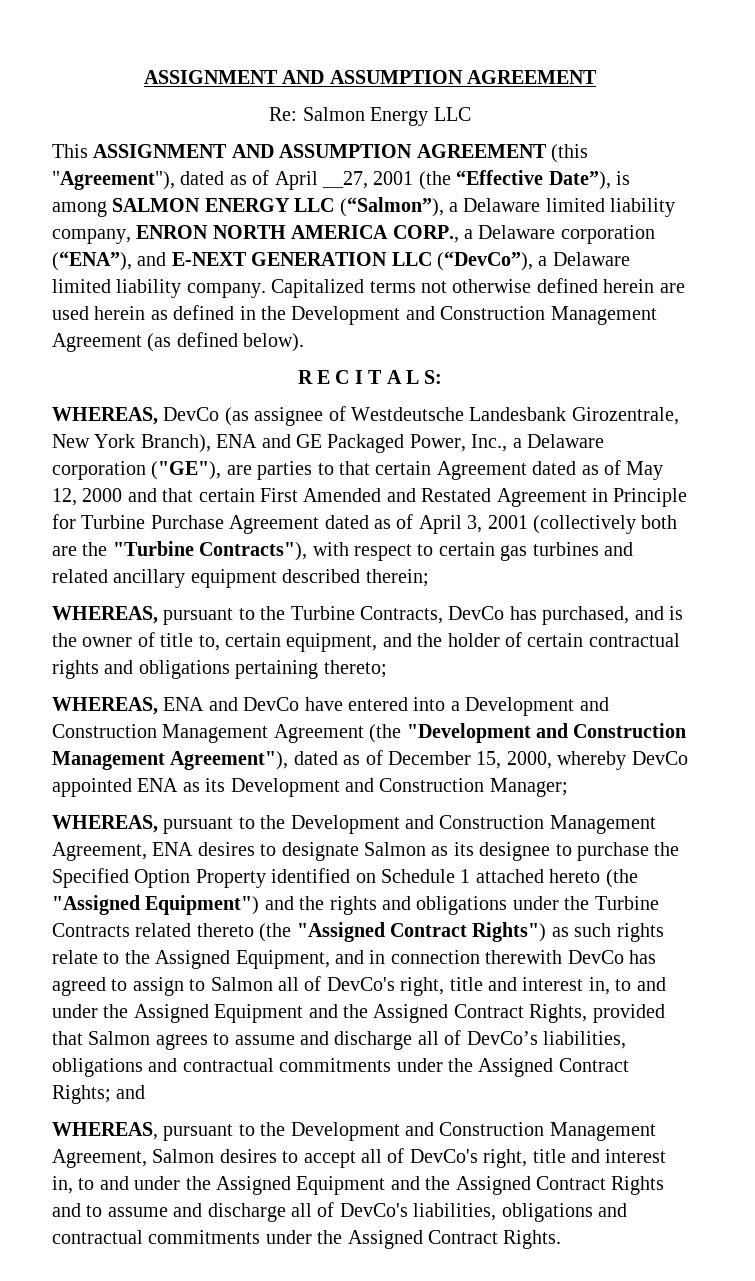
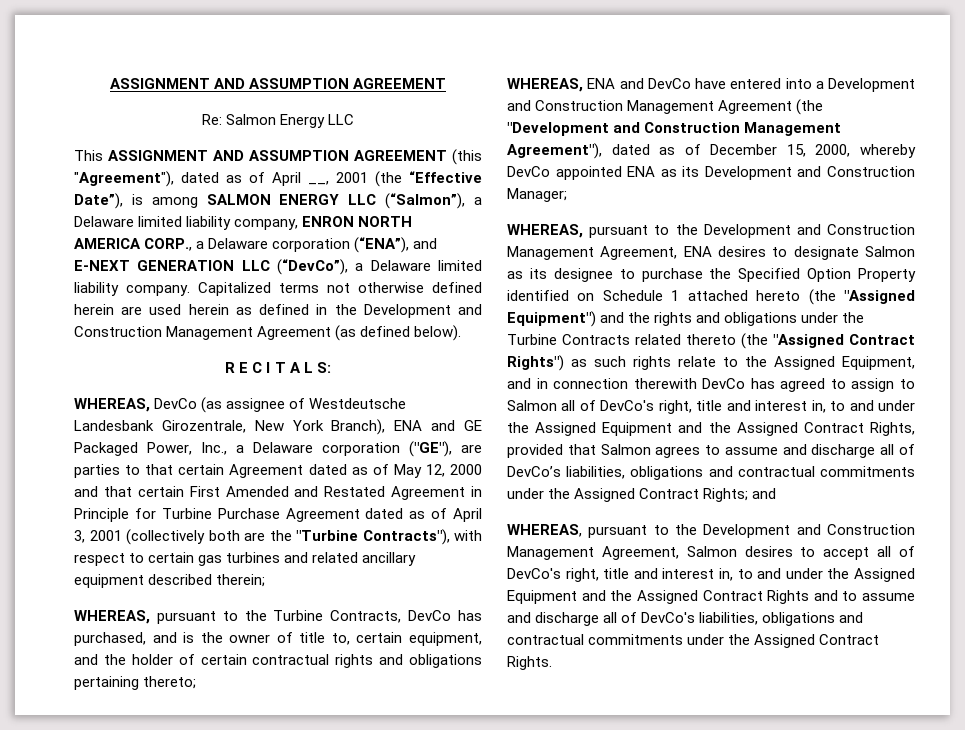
- This ASSIGNMENT AND ASSUMPTION AGREEMENT (this "Agreement"), dated as of April __27, 2001 (the “Effective Date”), is among SALMON ENERGY LLC (“Salmon”), a Delaware limited liability company, ENRON NORTH AMERICA CORP., a Delaware corporation (“ENA”), and E-NEXT GENERATION LLC (“DevCo”), a Delaware limited liability company.
+ This ASSIGNMENT AND ASSUMPTION AGREEMENT (this "Agreement"), dated as of April __, 2001 (the “Effective Date”), is among SALMON ENERGY LLC (“Salmon”), a Delaware limited liability company, ENRON NORTH AMERICA CORP., a Delaware corporation (“ENA”), and E-NEXT GENERATION LLC (“DevCo”), a Delaware limited liability company.

